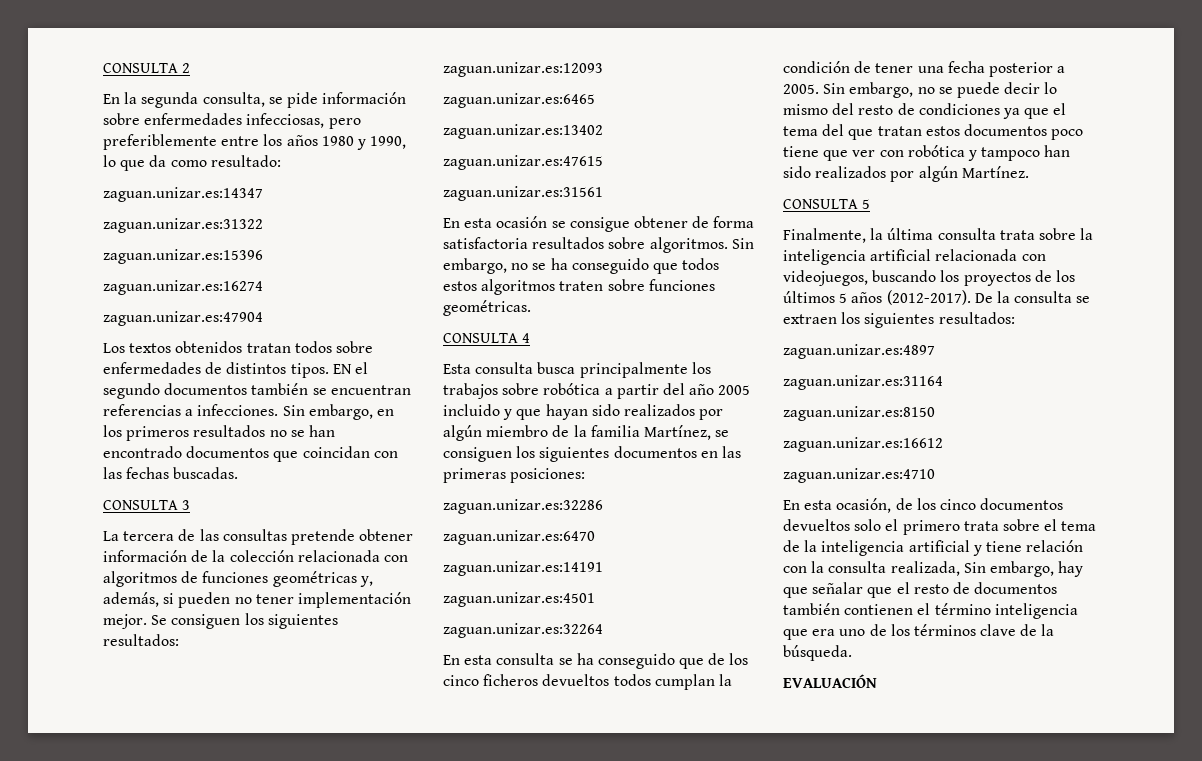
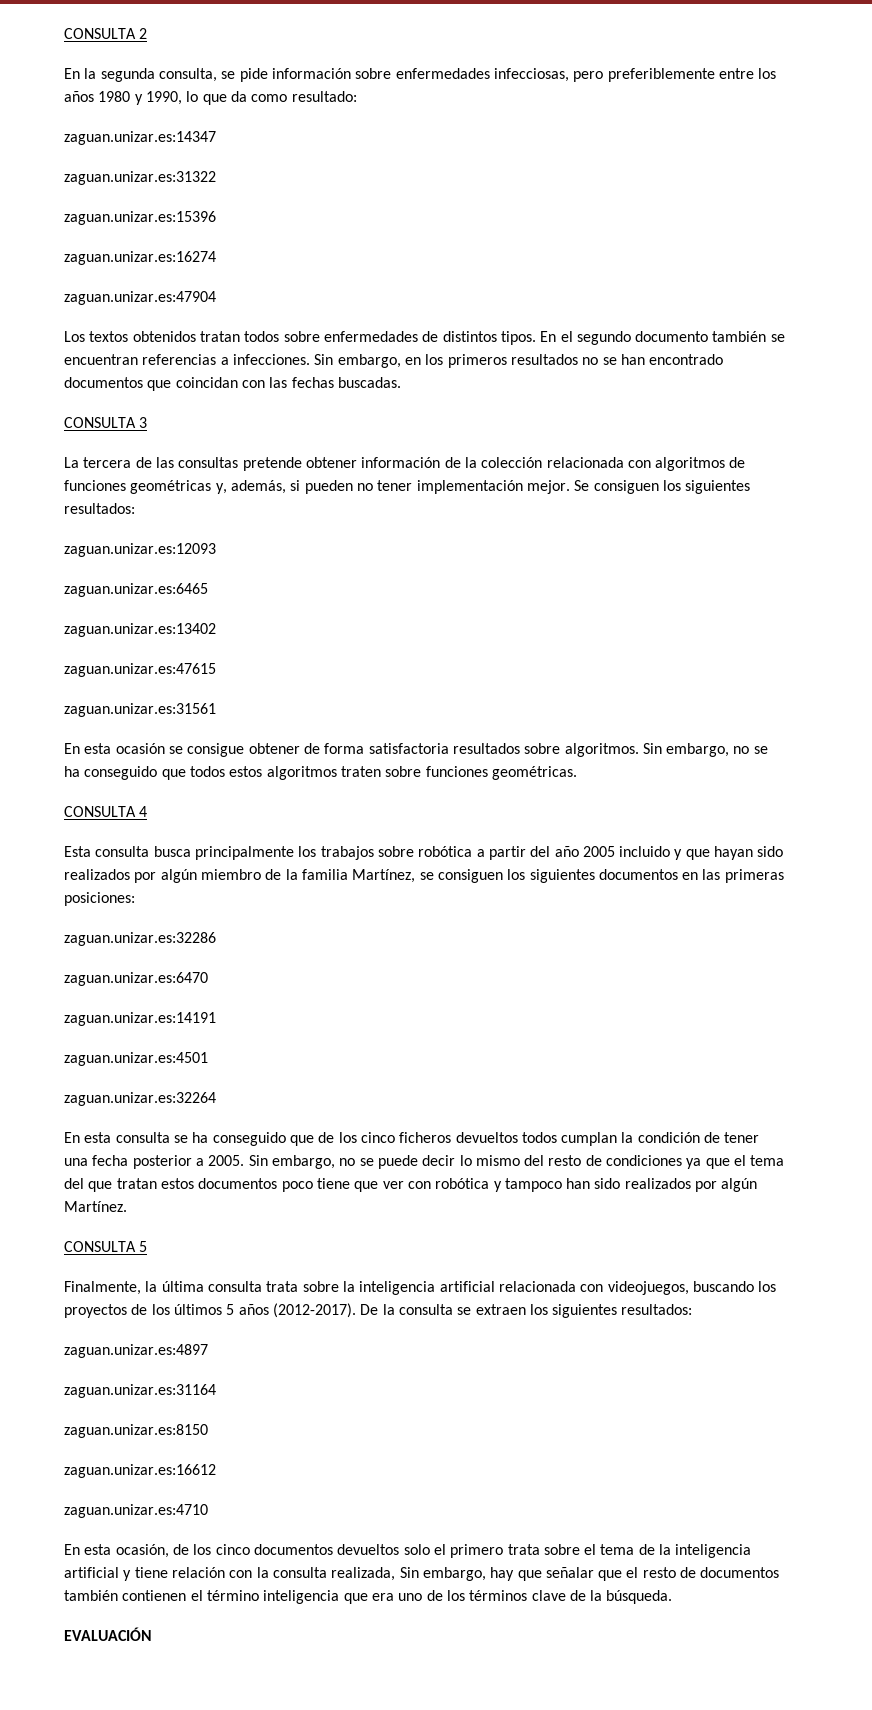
- EN el segundo documentos también se encuentran referencias a infecciones.
+ En el segundo documento también se encuentran referencias a infecciones.

